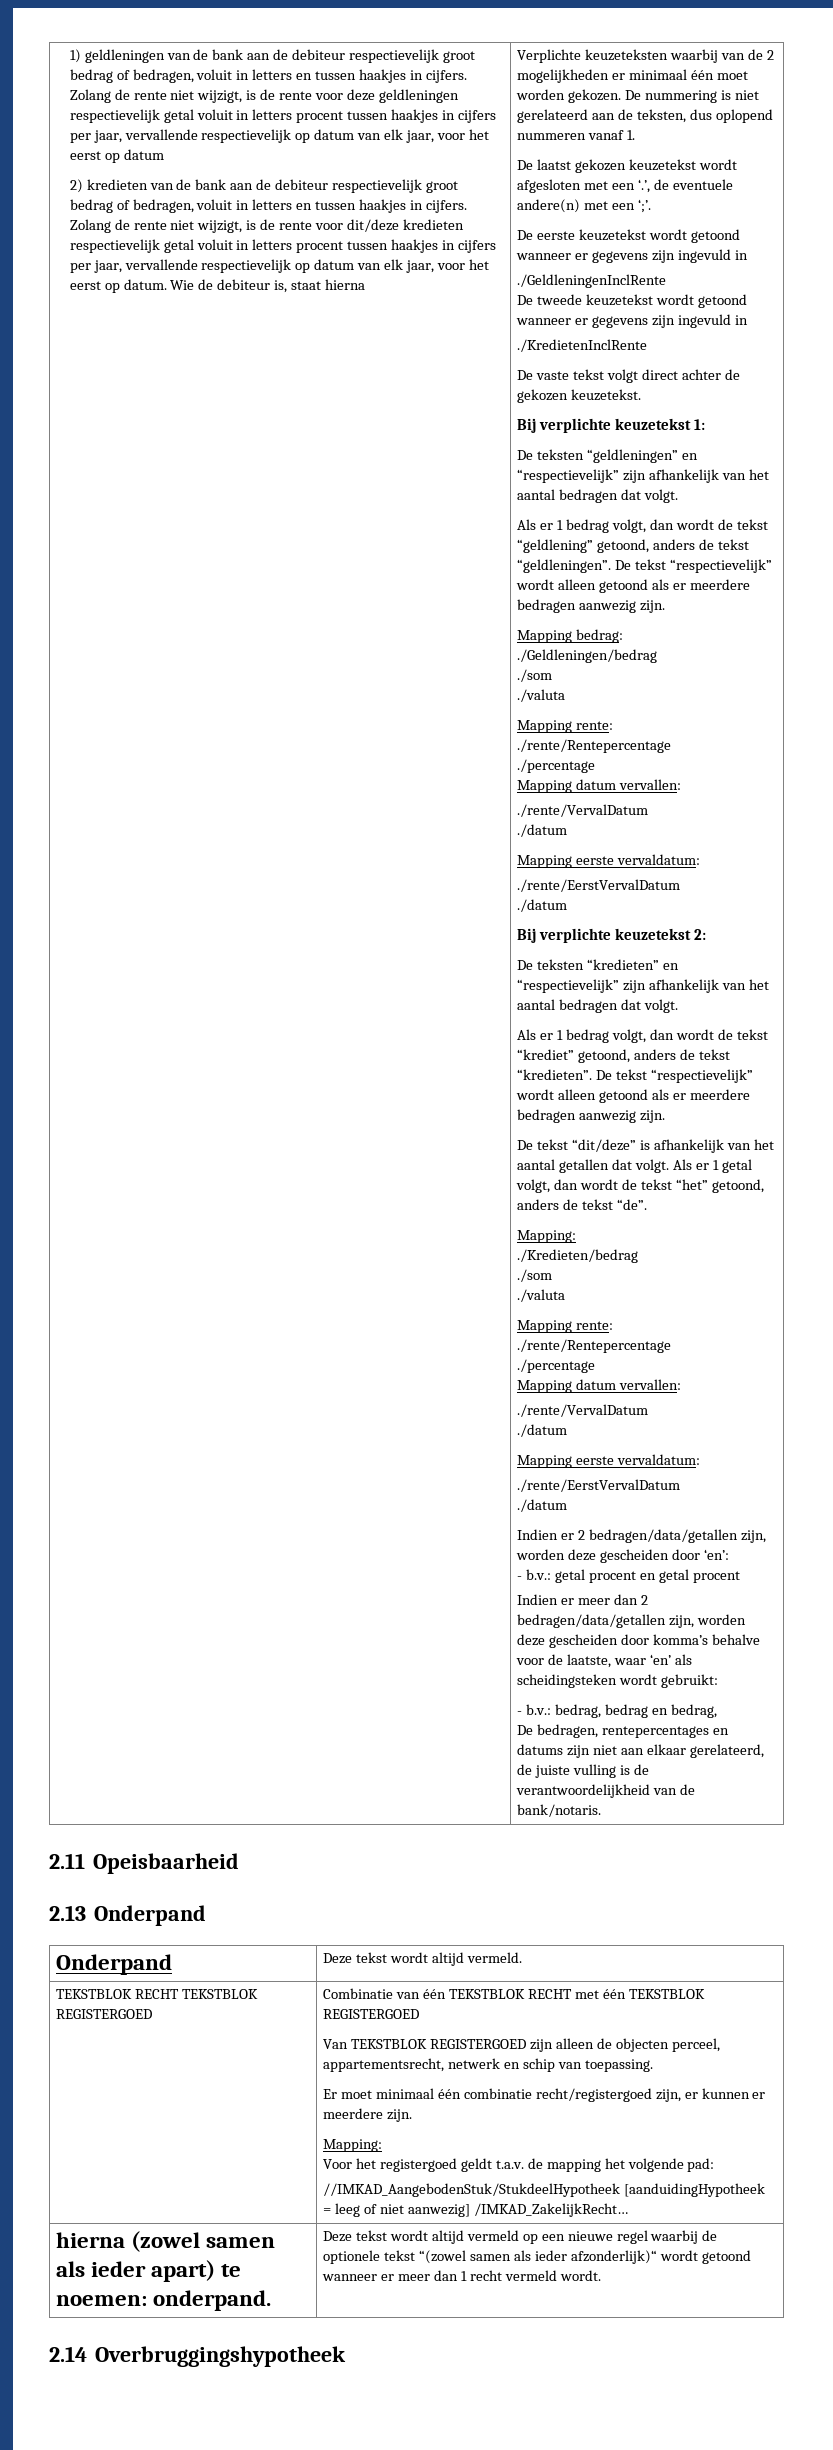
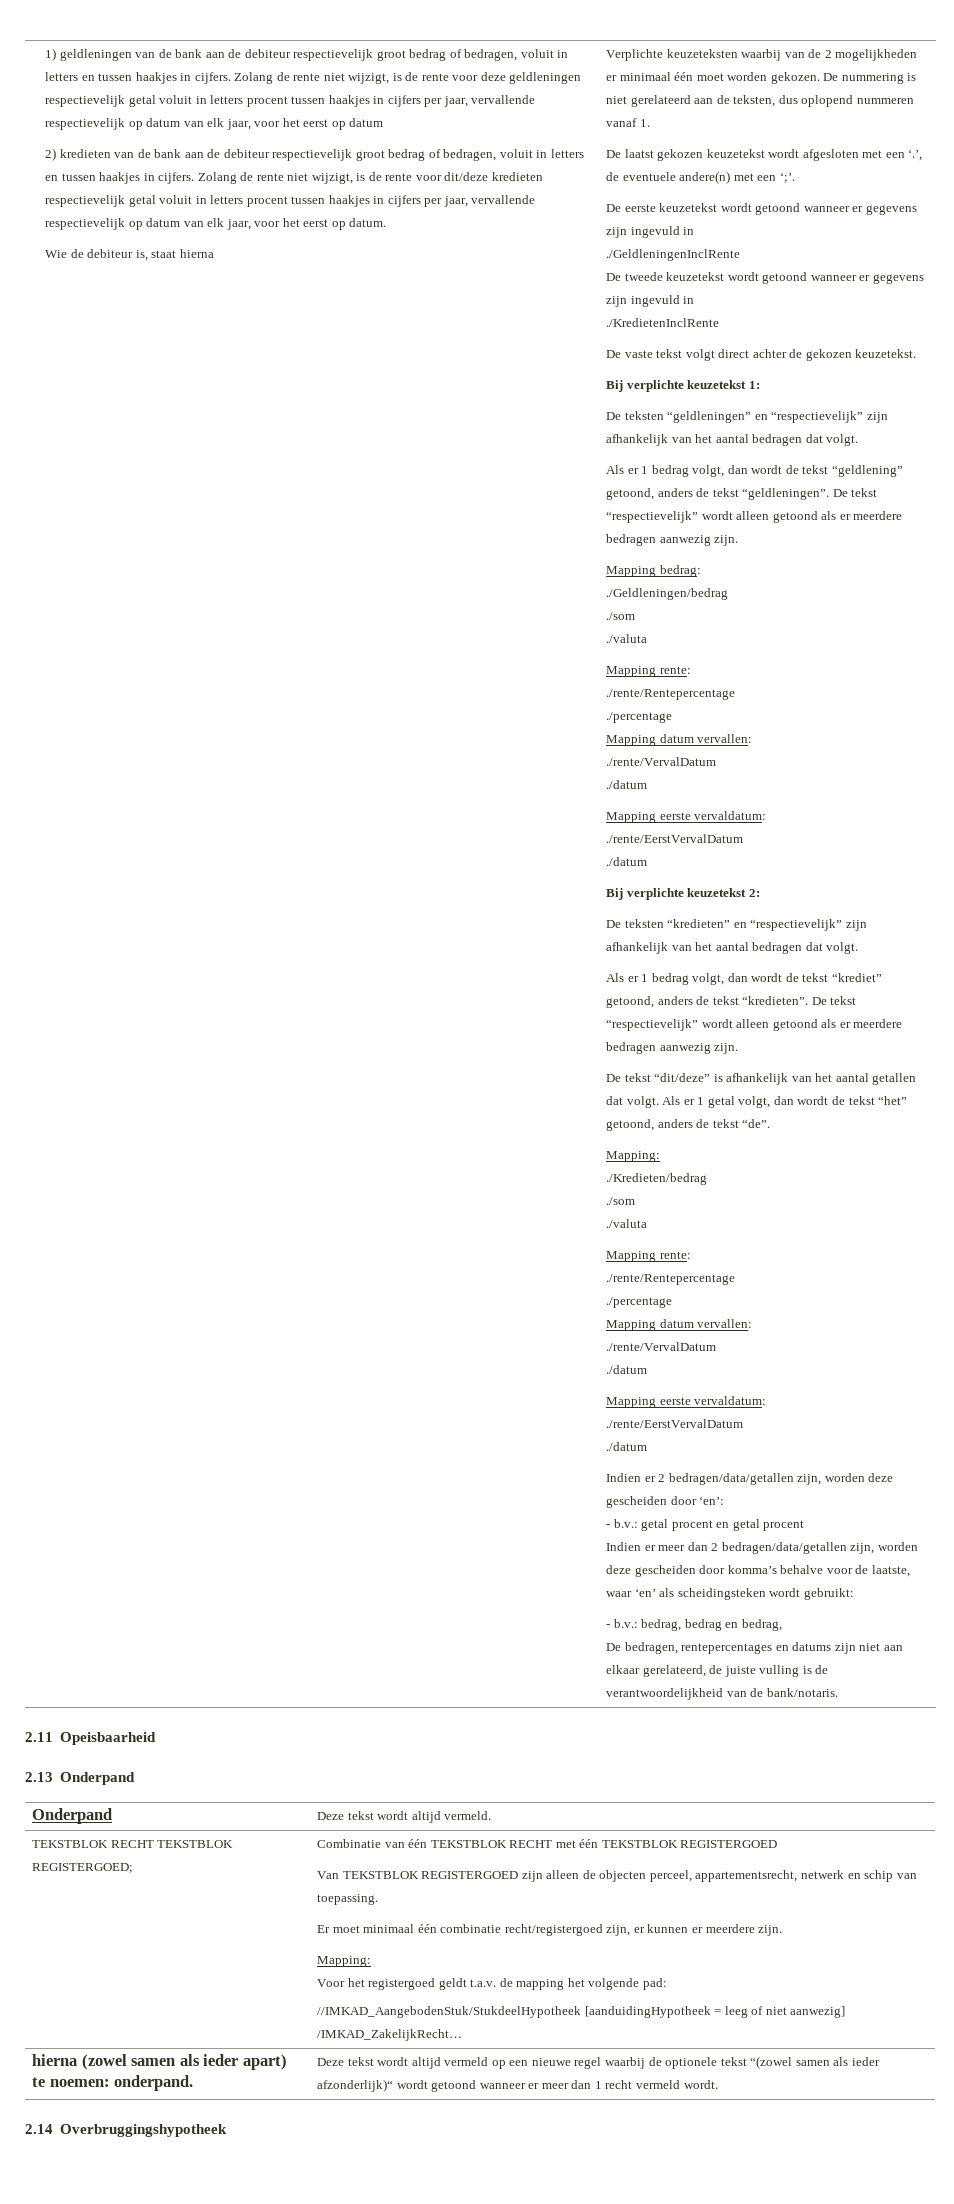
- Zolang de rente niet wijzigt, is de rente voor dit/deze kredieten respectievelijk getal voluit in letters procent tussen haakjes in cijfers per jaar, vervallende respectievelijk op datum van elk jaar, voor het eerst op datum. Wie de debiteur is, staat hierna
+ Zolang de rente niet wijzigt, is de rente voor dit/deze kredieten respectievelijk getal voluit in letters procent tussen haakjes in cijfers per jaar, vervallende respectievelijk op datum van elk jaar, voor het eerst op datum.
+ Wie de debiteur is, staat hierna
- TEKSTBLOK RECHT TEKSTBLOK REGISTERGOED
+ TEKSTBLOK RECHT TEKSTBLOK REGISTERGOED;

